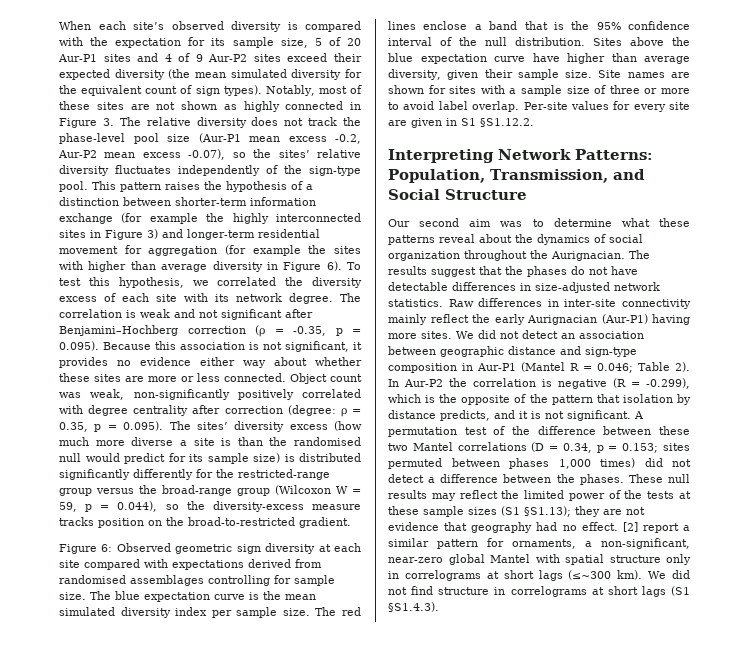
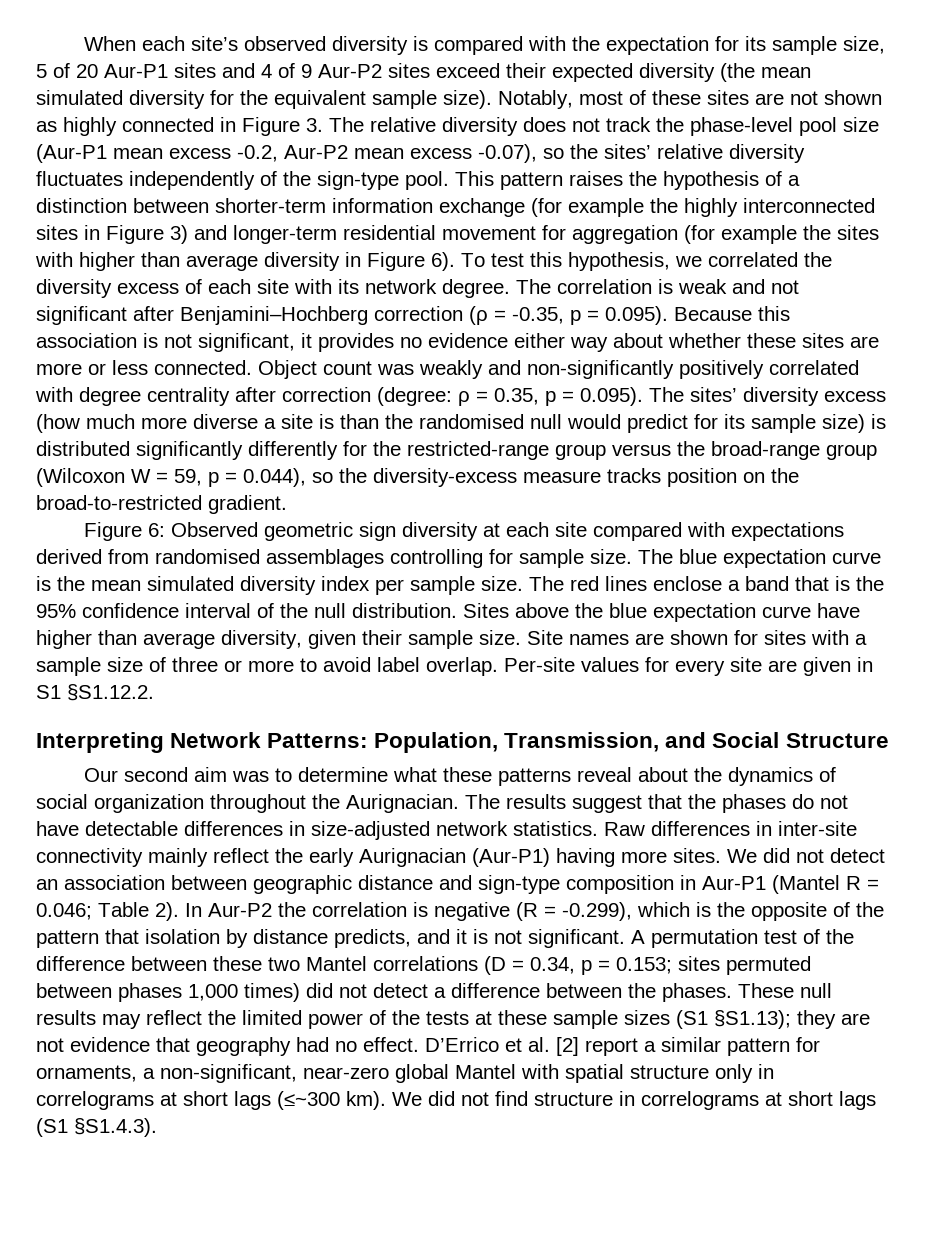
- When each site’s observed diversity is compared with the expectation for its sample size, 5 of 20 Aur-P1 sites and 4 of 9 Aur-P2 sites exceed their expected diversity (the mean simulated diversity for the equivalent count of sign types).
+ When each site’s observed diversity is compared with the expectation for its sample size, 5 of 20 Aur-P1 sites and 4 of 9 Aur-P2 sites exceed their expected diversity (the mean simulated diversity for the equivalent sample size).
- Object count was weak, non-significantly positively correlated with degree centrality after correction (degree:
+ Object count was weakly and non-significantly positively correlated with degree centrality after correction (degree:
- [2] report a similar pattern for ornaments, a non-significant, near-zero global Mantel with spatial structure only in correlograms at short lags (≤~300 km).
+ D’Errico et al. [2] report a similar pattern for ornaments, a non-significant, near-zero global Mantel with spatial structure only in correlograms at short lags (≤~300 km).

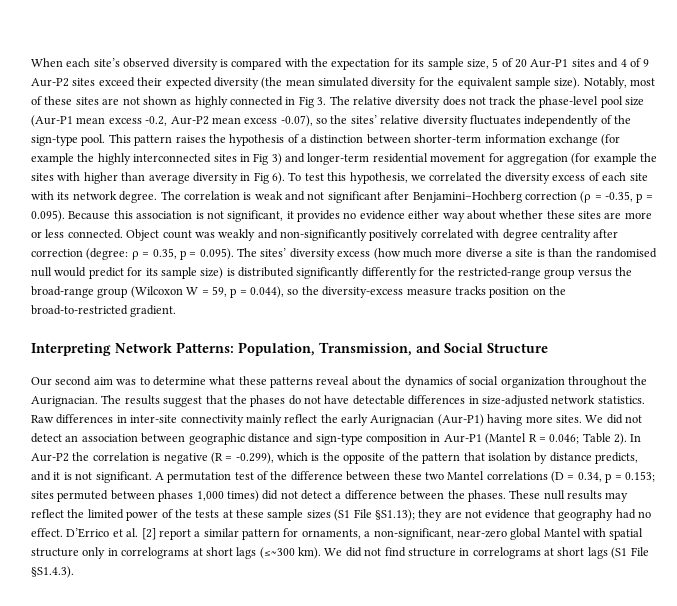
- Notably, most of these sites are not shown as highly connected in Figure 3. The relative diversity does not track the phase-level pool size (Aur-P1 mean excess -0.2, Aur-P2 mean excess -0.07), so the sites’ relative diversity fluctuates independently of the sign-type pool.
+ Notably, most of these sites are not shown as highly connected in Fig 3. The relative diversity does not track the phase-level pool size (Aur-P1 mean excess -0.2, Aur-P2 mean excess -0.07), so the sites’ relative diversity fluctuates independently of the sign-type pool.
- This pattern raises the hypothesis of a distinction between shorter-term information exchange (for example the highly interconnected sites in Figure 3) and longer-term residential movement for aggregation (for example the sites with higher than average diversity in Figure 6).
+ This pattern raises the hypothesis of a distinction between shorter-term information exchange (for example the highly interconnected sites in Fig 3) and longer-term residential movement for aggregation (for example the sites with higher than average diversity in Fig 6).
- Figure 6: Observed geometric sign diversity at each site compared with expectations derived from randomised assemblages controlling for sample size. The blue expectation curve is the mean simulated diversity index per sample size. The red lines enclose a band that is the 95% confidence interval of the null distribution. Sites above the blue expectation curve have higher than average diversity, given their sample size. Site names are shown for sites with a sample size of three or more to avoid label overlap. Per-site values for every site are given in S1 §S1.12.2.
- These null results may reflect the limited power of the tests at these sample sizes (S1 §S1.13); they are not evidence that geography had no effect.
+ These null results may reflect the limited power of the tests at these sample sizes (S1 File §S1.13); they are not evidence that geography had no effect.
- We did not find structure in correlograms at short lags (S1 §S1.4.3).
+ We did not find structure in correlograms at short lags (S1 File §S1.4.3).

